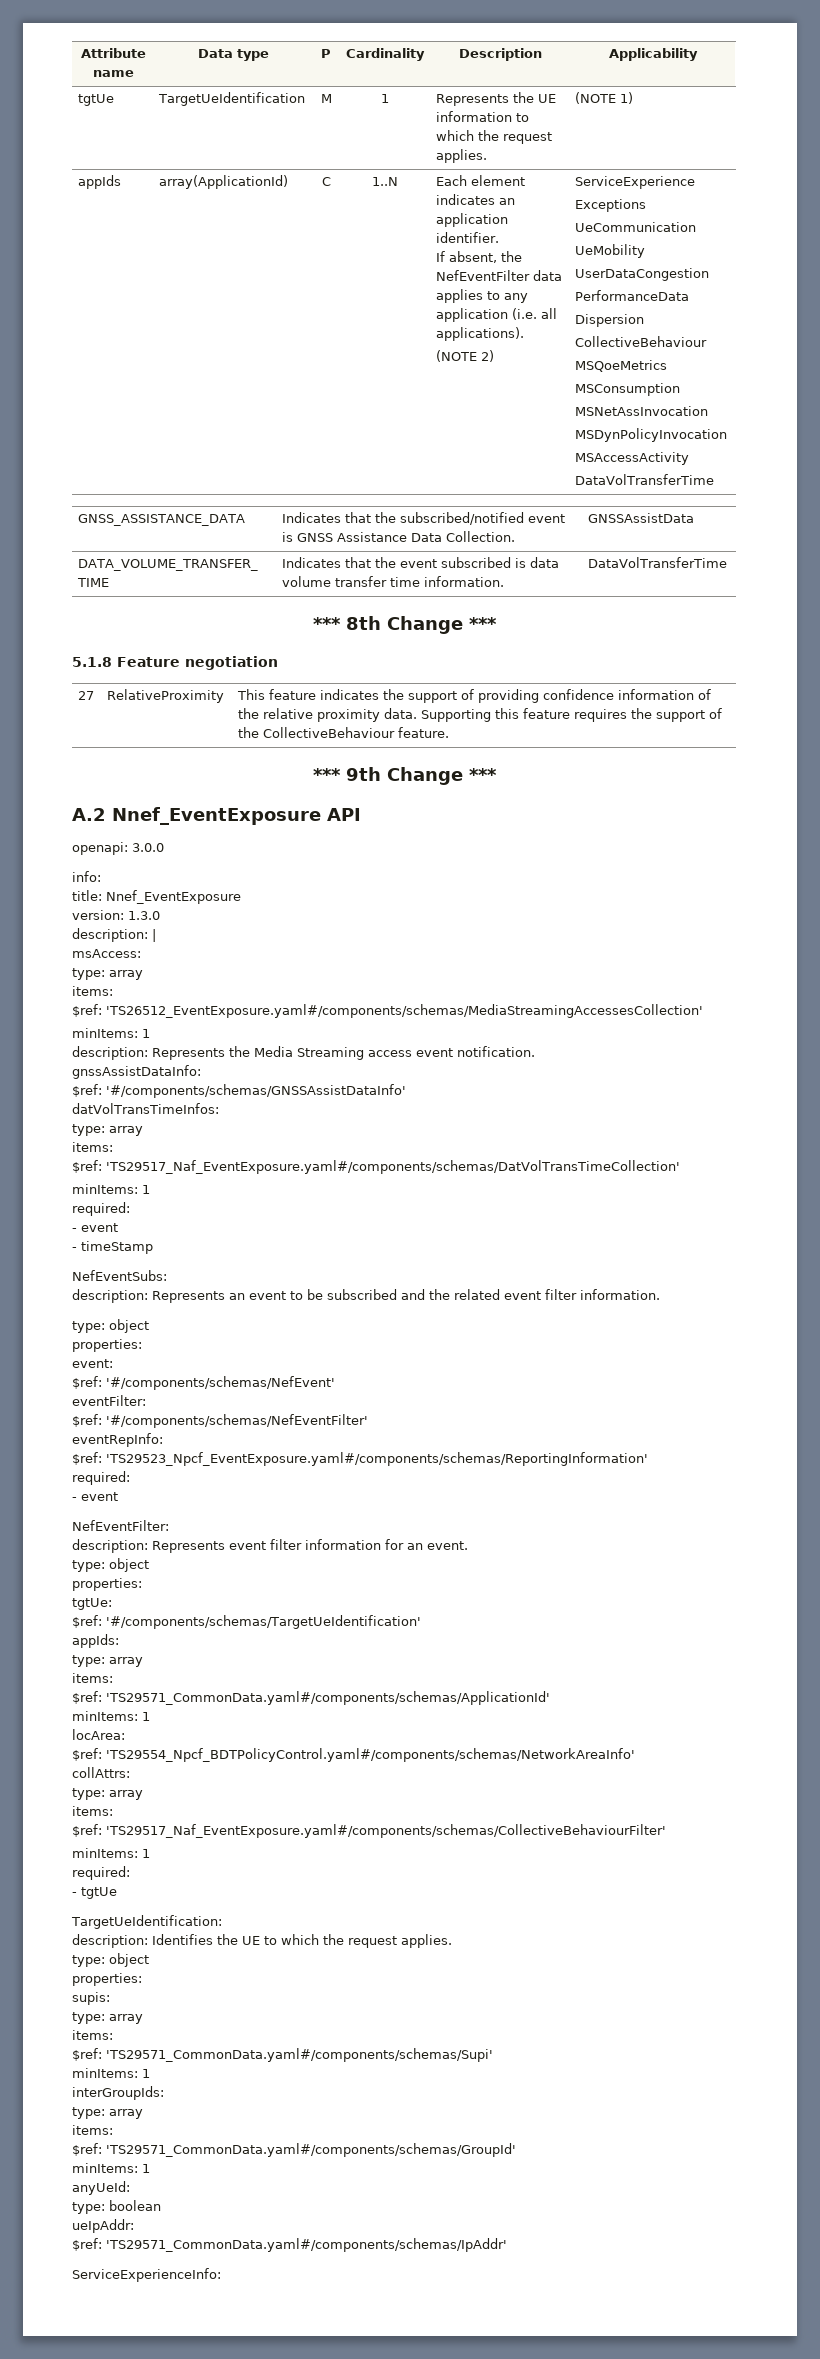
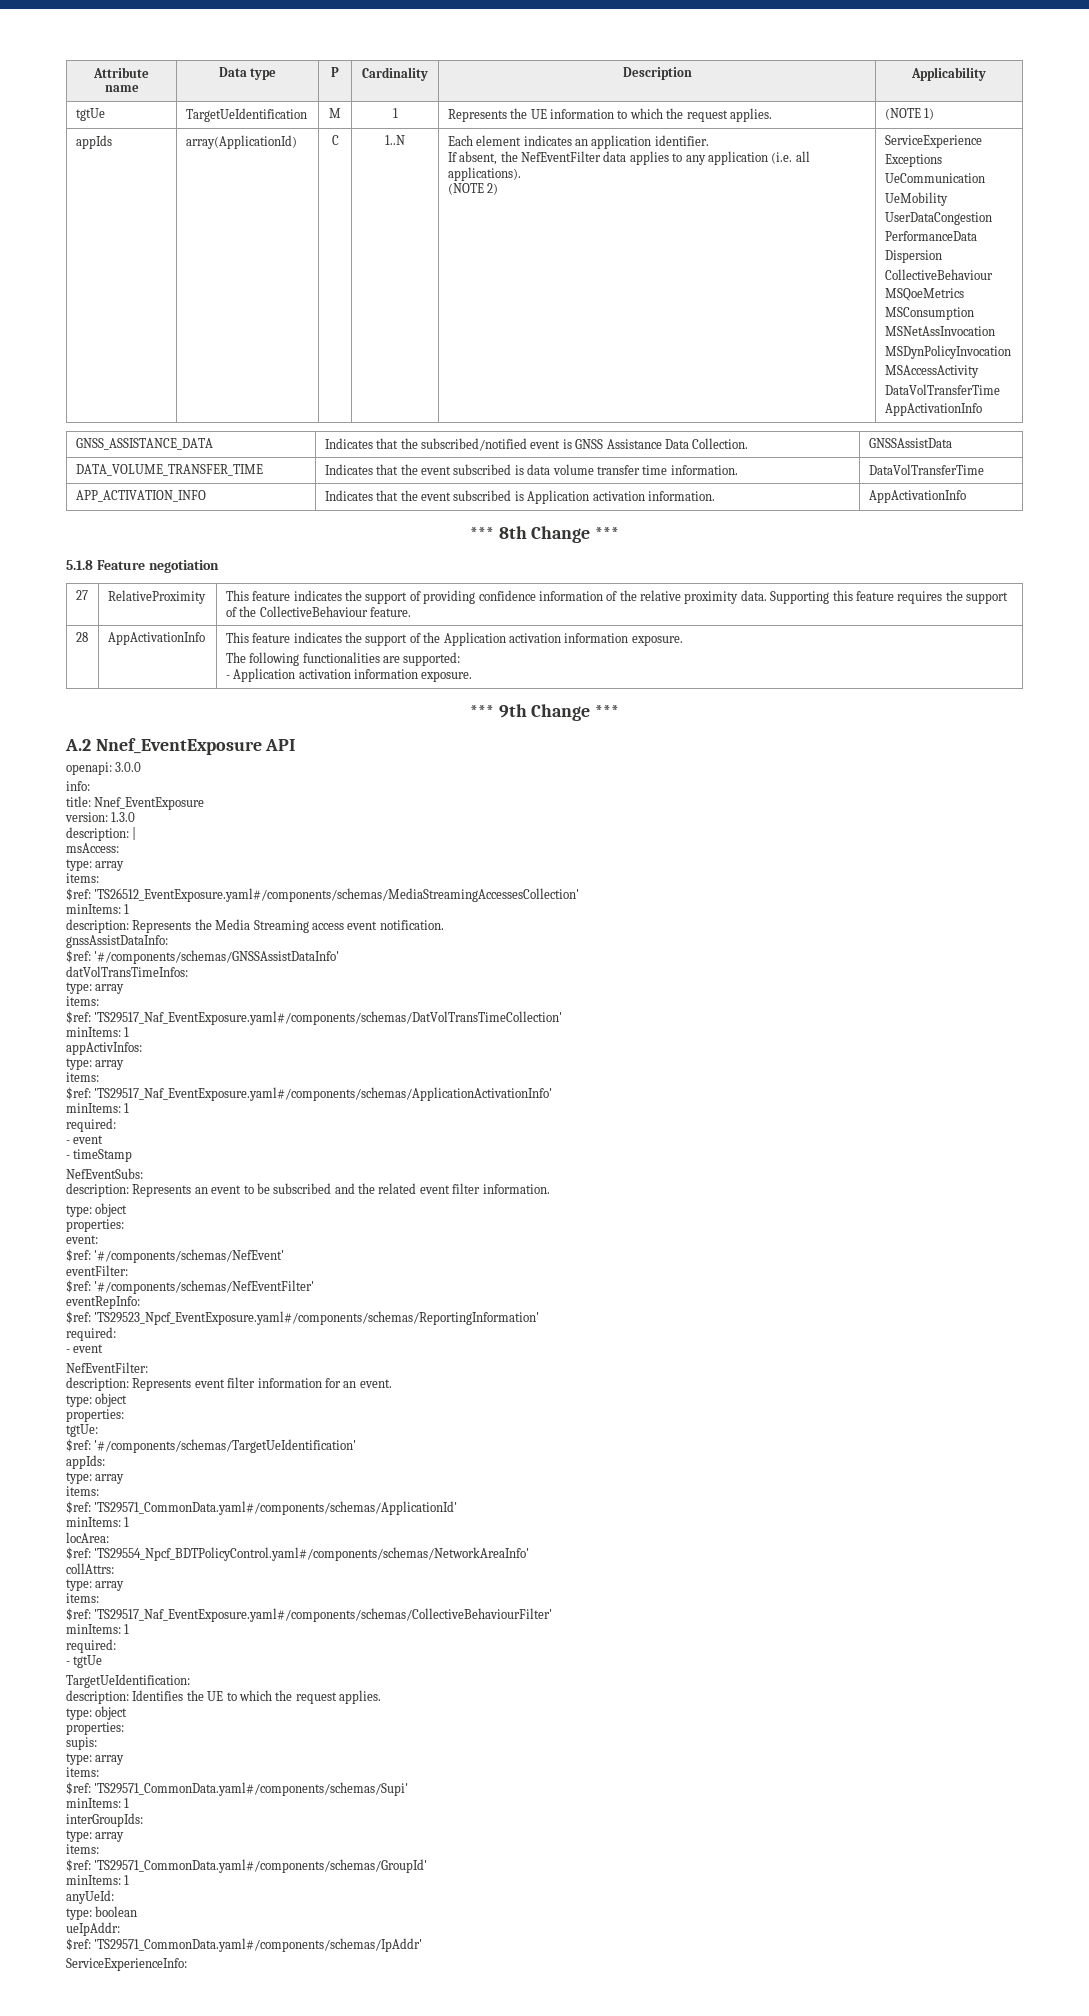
  appIds | array(ApplicationId) | C | 1..N | Each element indicates an application identifier.
  If absent, the NefEventFilter data applies to any application (i.e. all applications).
  (NOTE 2) | ServiceExperience
  Exceptions
  UeCommunication
  UeMobility
  UserDataCongestion
  PerformanceData
  Dispersion
  CollectiveBehaviour
  MSQoeMetrics
  MSConsumption
  MSNetAssInvocation
  MSDynPolicyInvocation
  MSAccessActivity
  DataVolTransferTime
+ AppActivationInfo
+ APP_ACTIVATION_INFO | Indicates that the event subscribed is Application activation information. | AppActivationInfo
+ 28 | AppActivationInfo | This feature indicates the support of the Application activation information exposure.
+ The following functionalities are supported:
+ - Application activation information exposure.
+ appActivInfos:
+ type: array
+ items:
+ $ref: 'TS29517_Naf_EventExposure.yaml#/components/schemas/ApplicationActivationInfo'
+ minItems: 1

